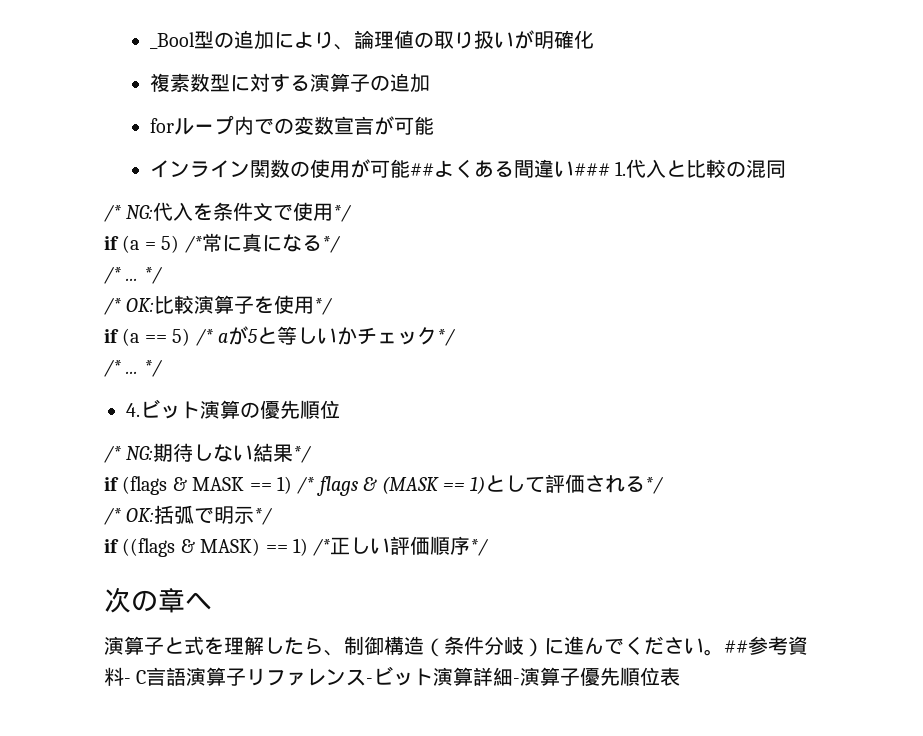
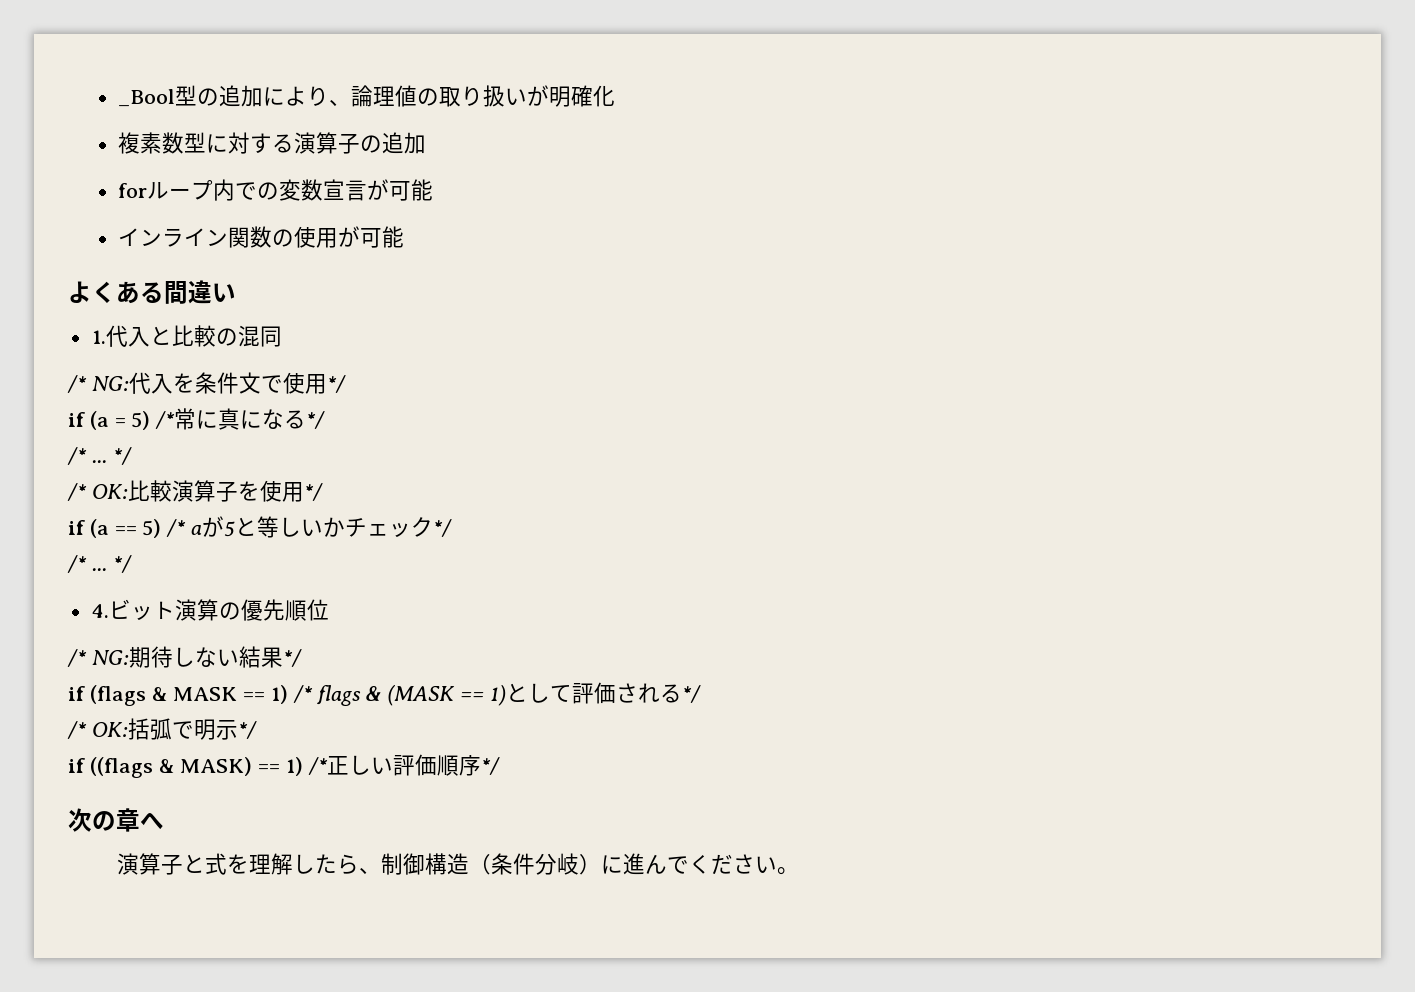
- インライン関数の使用が可能##よくある間違い### 1.代入と比較の混同
+ インライン関数の使用が可能
+ よくある間違い
+ 1.代入と比較の混同
- ##参考資料- C言語演算子リファレンス-ビット演算詳細-演算子優先順位表

